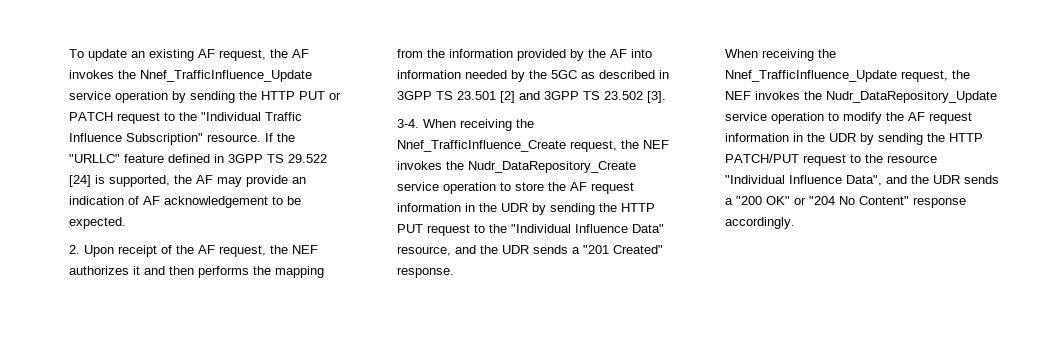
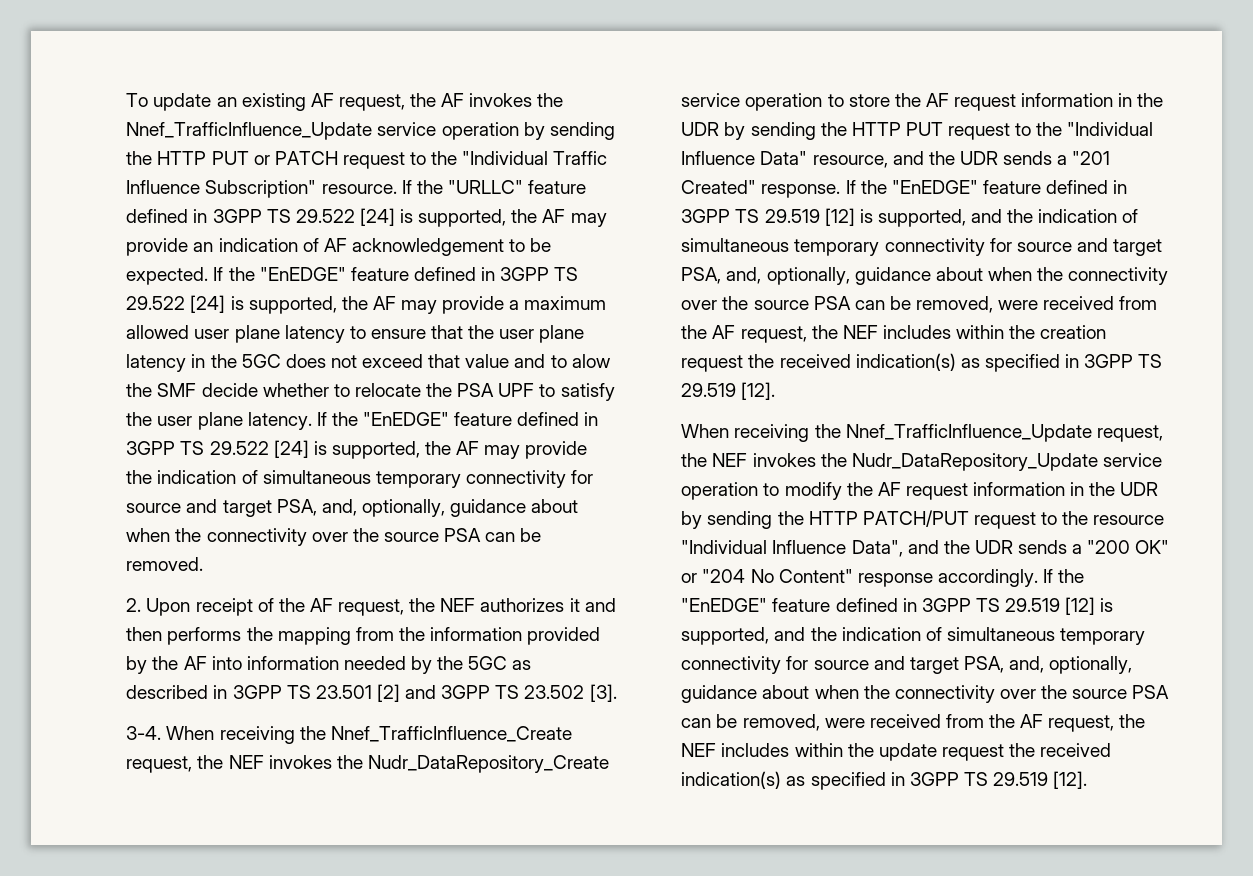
+ If the "EnEDGE" feature defined in 3GPP TS 29.522 [24] is supported, the AF may provide a maximum allowed user plane latency to ensure that the user plane latency in the 5GC does not exceed that value and to alow the SMF decide whether to relocate the PSA UPF to satisfy the user plane latency. If the "EnEDGE" feature defined in 3GPP TS 29.522 [24] is supported, the AF may provide the indication of simultaneous temporary connectivity for source and target PSA, and, optionally, guidance about when the connectivity over the source PSA can be removed.
+ If the "EnEDGE" feature defined in 3GPP TS 29.519 [12] is supported, and the indication of simultaneous temporary connectivity for source and target PSA, and, optionally, guidance about when the connectivity over the source PSA can be removed, were received from the AF request, the NEF includes within the creation request the received indication(s) as specified in 3GPP TS 29.519 [12].
+ If the "EnEDGE" feature defined in 3GPP TS 29.519 [12] is supported, and the indication of simultaneous temporary connectivity for source and target PSA, and, optionally, guidance about when the connectivity over the source PSA can be removed, were received from the AF request, the NEF includes within the update request the received indication(s) as specified in 3GPP TS 29.519 [12].

